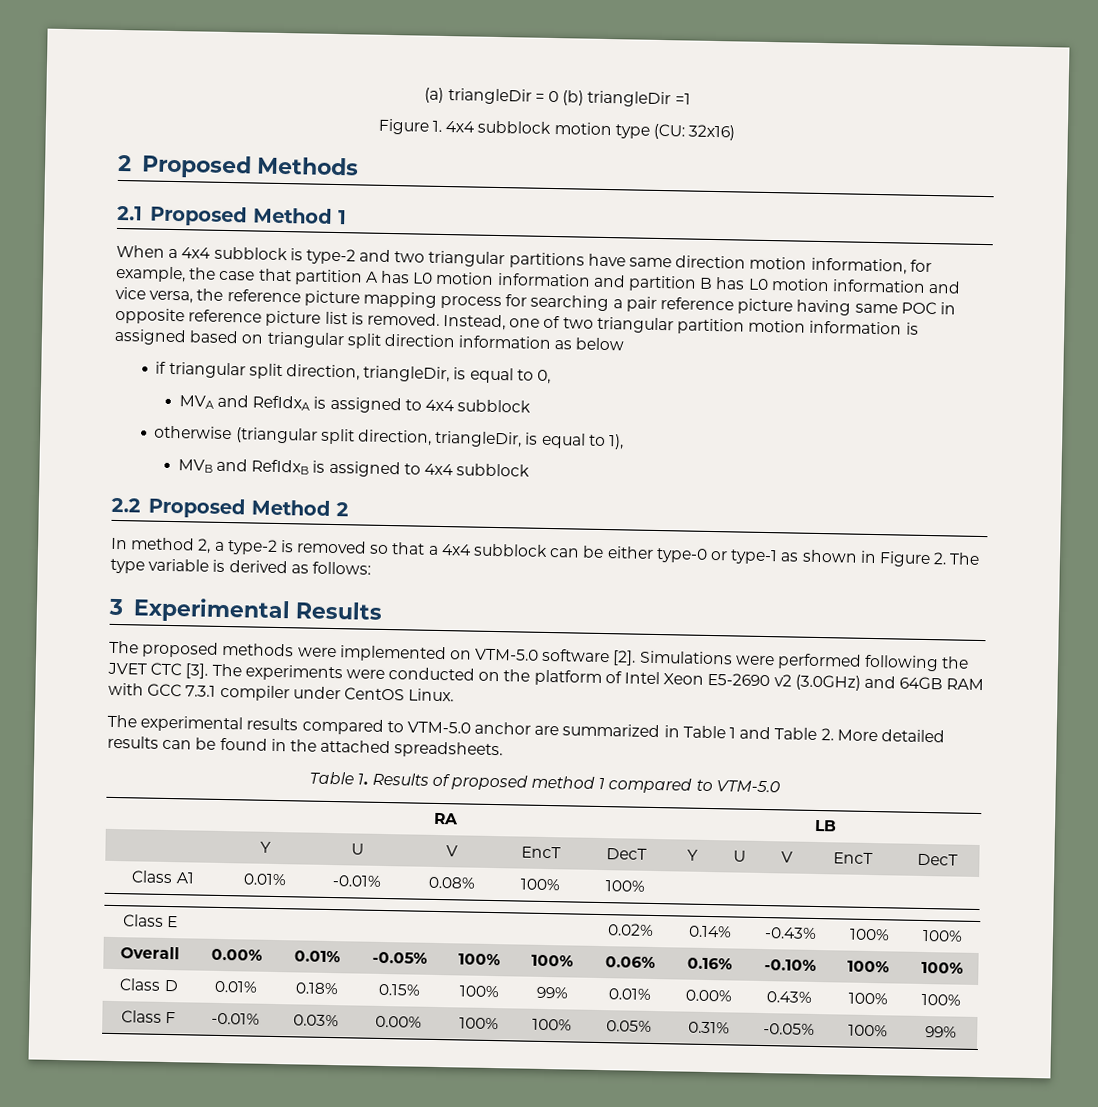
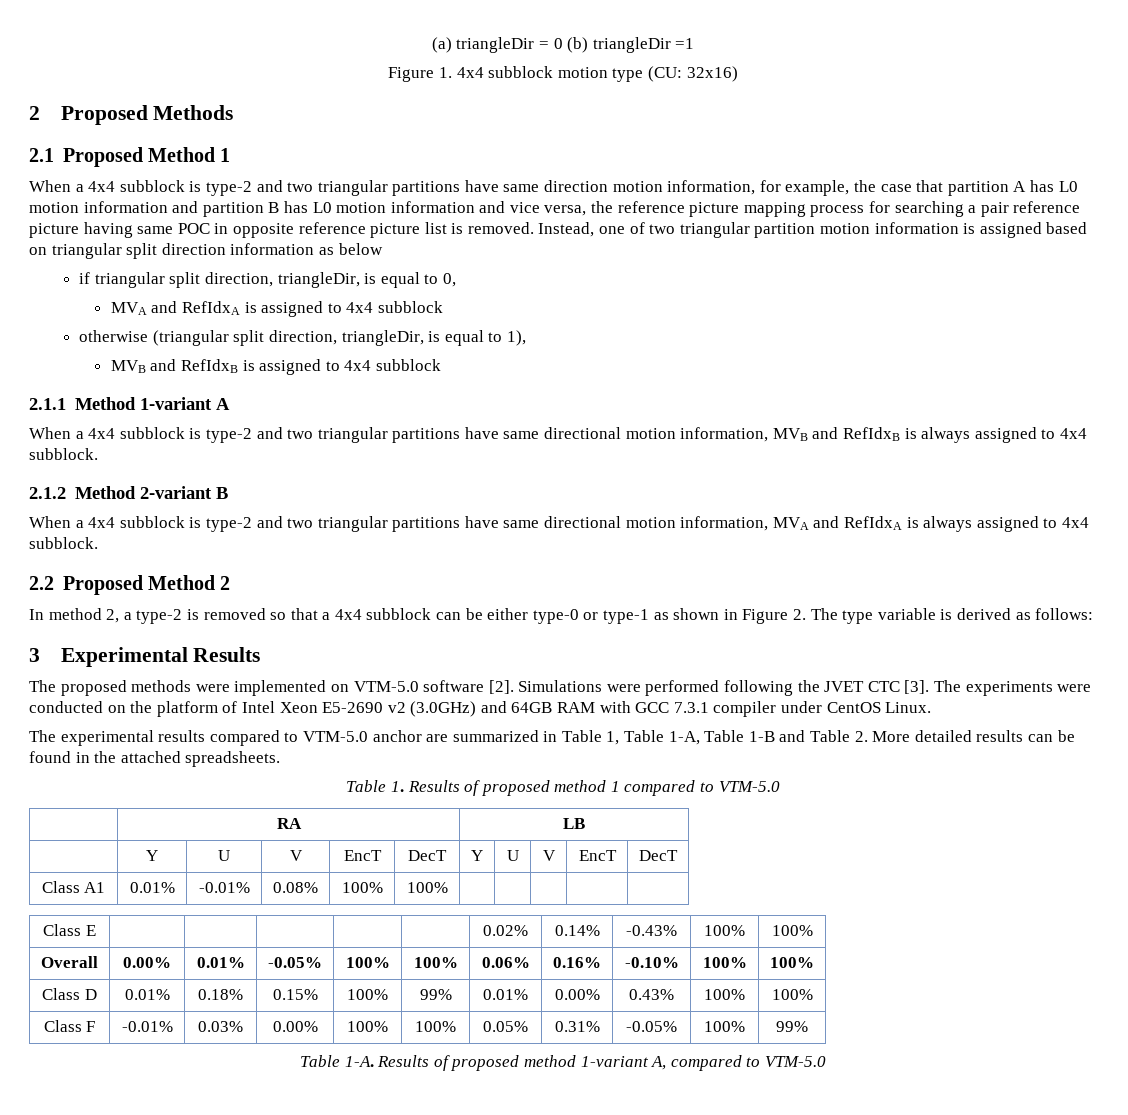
+ 2.1.1 Method 1-variant A
+ When a 4x4 subblock is type-2 and two triangular partitions have same directional motion information, MVB and RefIdxB is always assigned to 4x4 subblock.
+ 2.1.2 Method 2-variant B
+ When a 4x4 subblock is type-2 and two triangular partitions have same directional motion information, MVA and RefIdxA is always assigned to 4x4 subblock.
- The experimental results compared to VTM-5.0 anchor are summarized in Table 1 and Table 2. More detailed results can be found in the attached spreadsheets.
+ The experimental results compared to VTM-5.0 anchor are summarized in Table 1, Table 1-A, Table 1-B and Table 2. More detailed results can be found in the attached spreadsheets.
+ Table 1-A. Results of proposed method 1-variant A, compared to VTM-5.0

